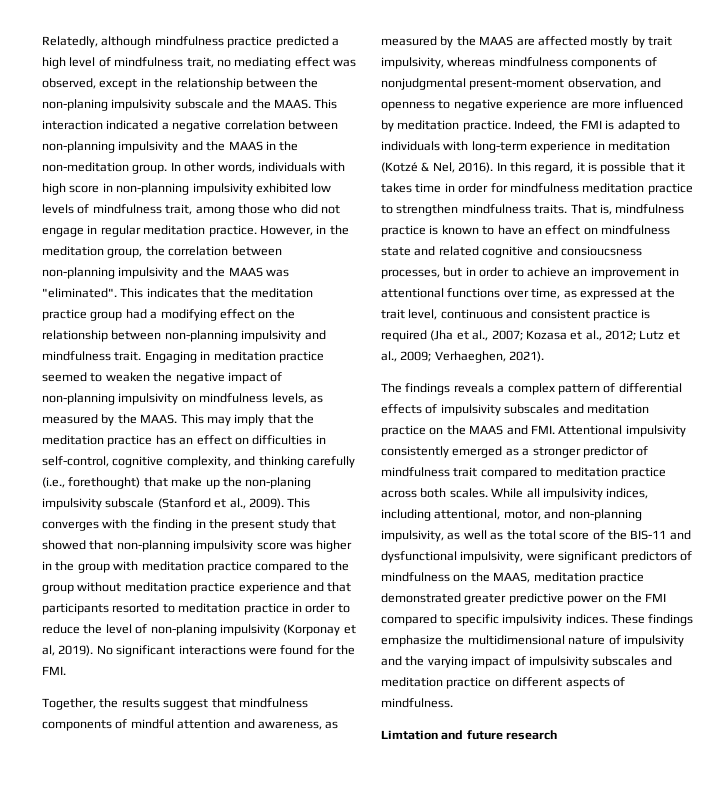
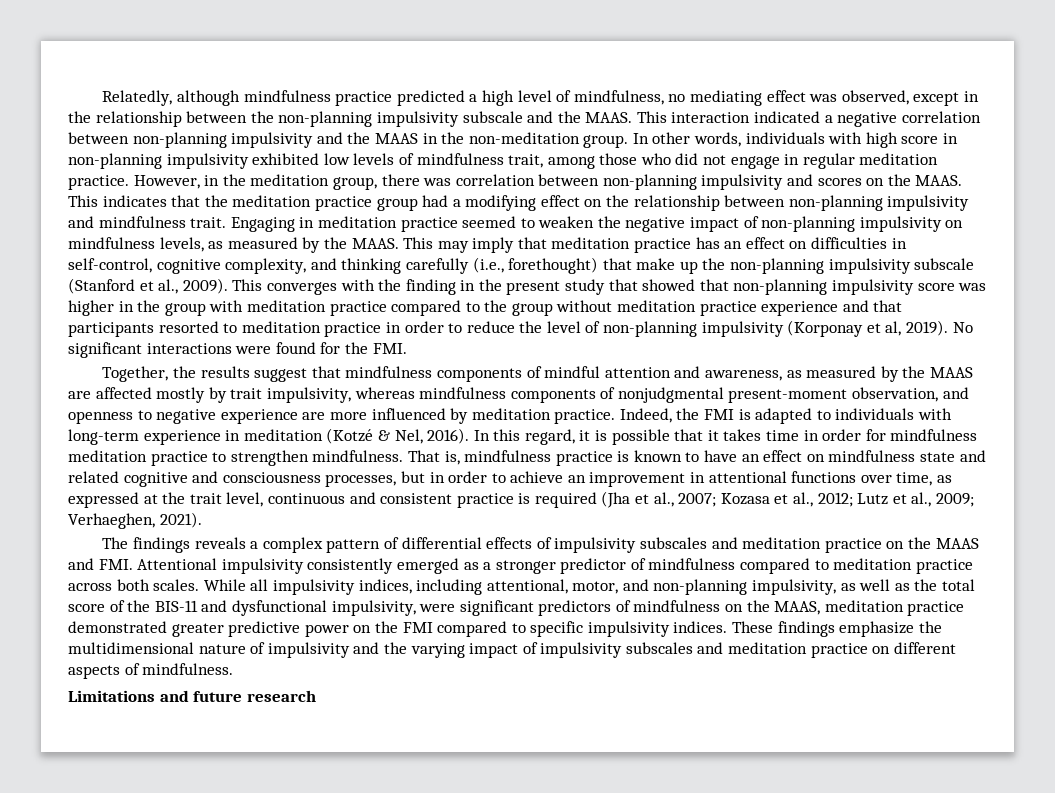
- Relatedly, although mindfulness practice predicted a high level of mindfulness trait, no mediating effect was observed, except in the relationship between the non-planing impulsivity subscale and the MAAS.
+ Relatedly, although mindfulness practice predicted a high level of mindfulness, no mediating effect was observed, except in the relationship between the non-planning impulsivity subscale and the MAAS.
- However, in the meditation group, the correlation between non-planning impulsivity and the MAAS was "eliminated".
+ However, in the meditation group, there was correlation between non-planning impulsivity and scores on the MAAS.
- This may imply that the meditation practice has an effect on difficulties in self-control, cognitive complexity, and thinking carefully (i.e., forethought) that make up the non-planing impulsivity subscale (Stanford et al., 2009).
+ This may imply that meditation practice has an effect on difficulties in self-control, cognitive complexity, and thinking carefully (i.e., forethought) that make up the non-planning impulsivity subscale (Stanford et al., 2009).
- This converges with the finding in the present study that showed that non-planning impulsivity score was higher in the group with meditation practice compared to the group without meditation practice experience and that participants resorted to meditation practice in order to reduce the level of non-planing impulsivity (Korponay et al, 2019).
+ This converges with the finding in the present study that showed that non-planning impulsivity score was higher in the group with meditation practice compared to the group without meditation practice experience and that participants resorted to meditation practice in order to reduce the level of non-planning impulsivity (Korponay et al, 2019).
- In this regard, it is possible that it takes time in order for mindfulness meditation practice to strengthen mindfulness traits.
+ In this regard, it is possible that it takes time in order for mindfulness meditation practice to strengthen mindfulness.
- That is, mindfulness practice is known to have an effect on mindfulness state and related cognitive and consioucsness processes, but in order to achieve an improvement in attentional functions over time, as expressed at the trait level, continuous and consistent practice is required (Jha et al., 2007; Kozasa et al., 2012; Lutz et al., 2009; Verhaeghen, 2021).
+ That is, mindfulness practice is known to have an effect on mindfulness state and related cognitive and consciousness processes, but in order to achieve an improvement in attentional functions over time, as expressed at the trait level, continuous and consistent practice is required (Jha et al., 2007; Kozasa et al., 2012; Lutz et al., 2009; Verhaeghen, 2021).
- The findings reveals a complex pattern of differential effects of impulsivity subscales and meditation practice on the MAAS and FMI. Attentional impulsivity consistently emerged as a stronger predictor of mindfulness trait compared to meditation practice across both scales.
+ The findings reveals a complex pattern of differential effects of impulsivity subscales and meditation practice on the MAAS and FMI. Attentional impulsivity consistently emerged as a stronger predictor of mindfulness compared to meditation practice across both scales.
- Limtation and future research
+ Limitations and future research

